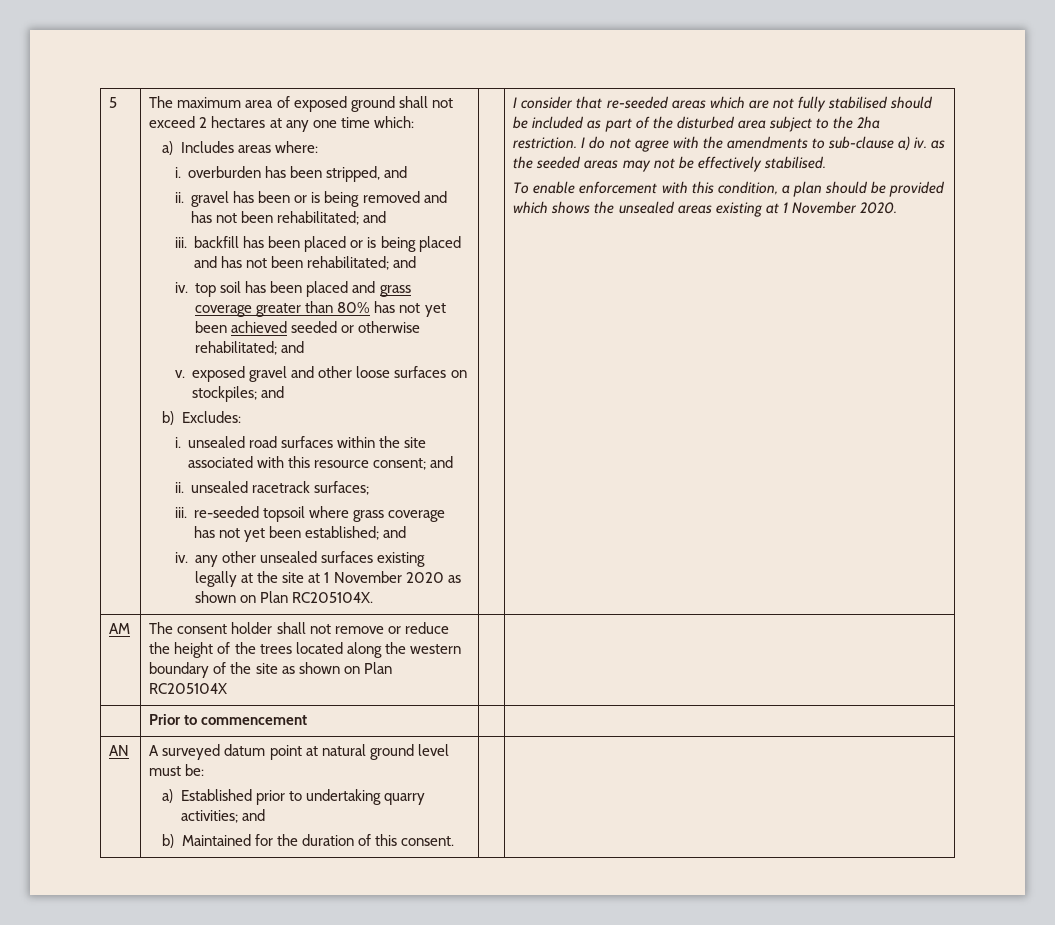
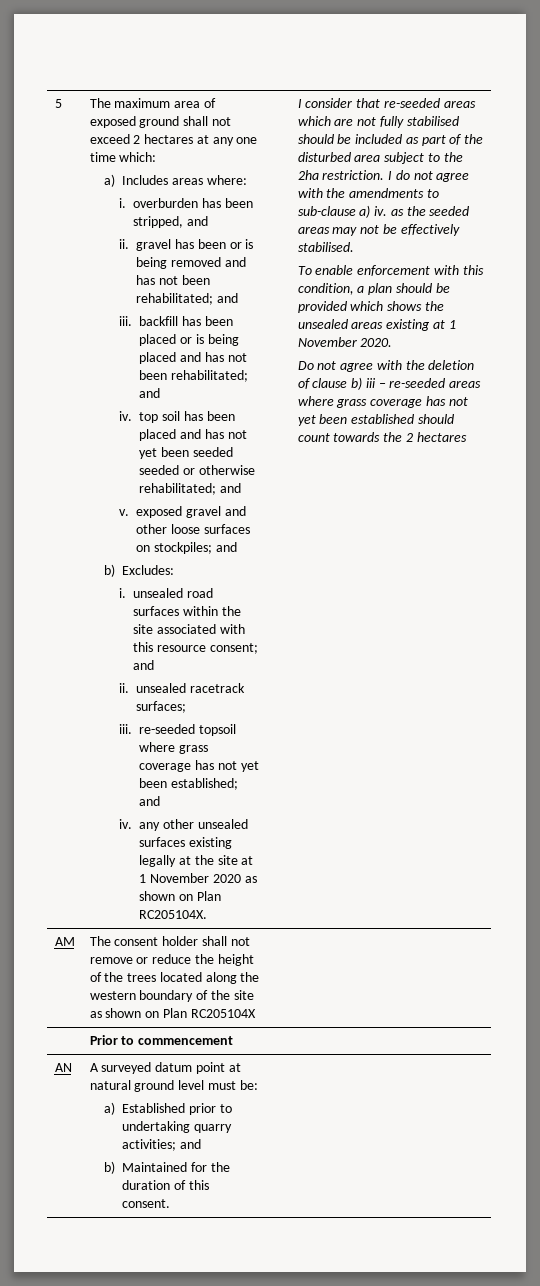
- iv. top soil has been placed and grass coverage greater than 80% has not yet been achieved seeded or otherwise rehabilitated; and
+ iv. top soil has been placed and has not yet been seeded seeded or otherwise rehabilitated; and
+ Do not agree with the deletion of clause b) iii – re-seeded areas where grass coverage has not yet been established should count towards the 2 hectares

